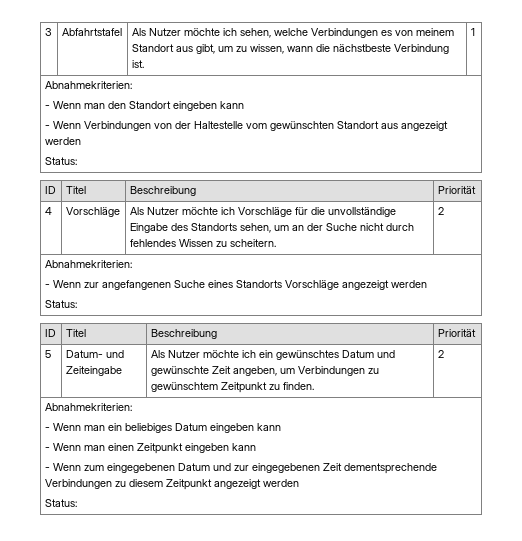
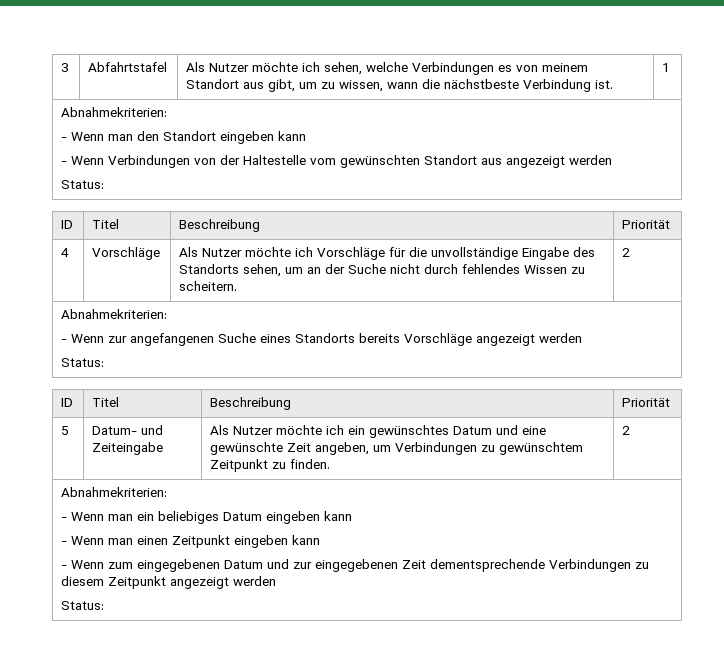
  4 | Vorschläge | Als Nutzer möchte ich Vorschläge für die unvollständige Eingabe des Standorts sehen, um an der Suche nicht durch fehlendes Wissen zu scheitern. | 2
  Abnahmekriterien:
- - Wenn zur angefangenen Suche eines Standorts Vorschläge angezeigt werden
+ - Wenn zur angefangenen Suche eines Standorts bereits Vorschläge angezeigt werden
- 5 | Datum- und Zeiteingabe | Als Nutzer möchte ich ein gewünschtes Datum und gewünschte Zeit angeben, um Verbindungen zu gewünschtem Zeitpunkt zu finden. | 2
+ 5 | Datum- und Zeiteingabe | Als Nutzer möchte ich ein gewünschtes Datum und eine gewünschte Zeit angeben, um Verbindungen zu gewünschtem Zeitpunkt zu finden. | 2

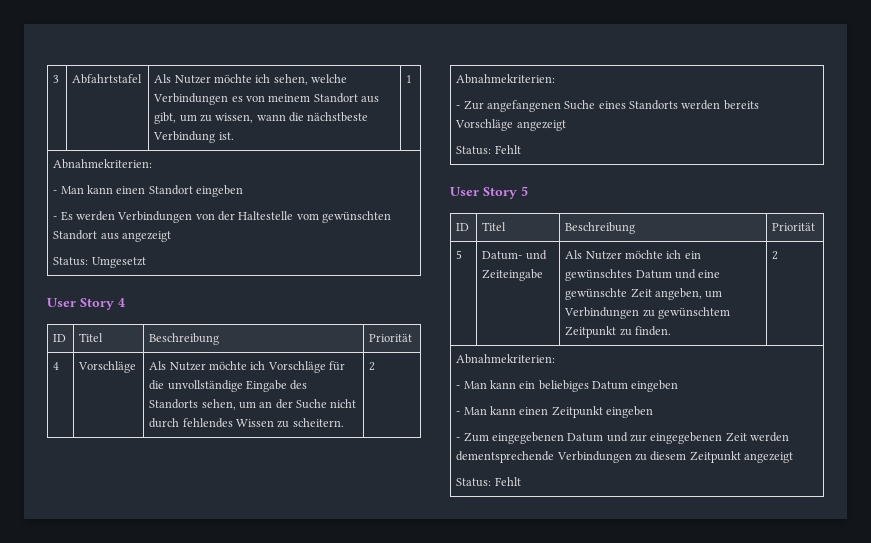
  3 | Abfahrtstafel | Als Nutzer möchte ich sehen, welche Verbindungen es von meinem Standort aus gibt, um zu wissen, wann die nächstbeste Verbindung ist. | 1
  Abnahmekriterien:
- - Wenn man den Standort eingeben kann
- - Wenn Verbindungen von der Haltestelle vom gewünschten Standort aus angezeigt werden
- Status:
+ - Man kann einen Standort eingeben
+ - Es werden Verbindungen von der Haltestelle vom gewünschten Standort aus angezeigt
+ Status: Umgesetzt
+ User Story 4
  4 | Vorschläge | Als Nutzer möchte ich Vorschläge für die unvollständige Eingabe des Standorts sehen, um an der Suche nicht durch fehlendes Wissen zu scheitern. | 2
  Abnahmekriterien:
- - Wenn zur angefangenen Suche eines Standorts bereits Vorschläge angezeigt werden
- Status:
+ - Zur angefangenen Suche eines Standorts werden bereits Vorschläge angezeigt
+ Status: Fehlt
+ User Story 5
  5 | Datum- und Zeiteingabe | Als Nutzer möchte ich ein gewünschtes Datum und eine gewünschte Zeit angeben, um Verbindungen zu gewünschtem Zeitpunkt zu finden. | 2
  Abnahmekriterien:
- - Wenn man ein beliebiges Datum eingeben kann
- - Wenn man einen Zeitpunkt eingeben kann
- - Wenn zum eingegebenen Datum und zur eingegebenen Zeit dementsprechende Verbindungen zu diesem Zeitpunkt angezeigt werden
- Status:
+ - Man kann ein beliebiges Datum eingeben
+ - Man kann einen Zeitpunkt eingeben
+ - Zum eingegebenen Datum und zur eingegebenen Zeit werden dementsprechende Verbindungen zu diesem Zeitpunkt angezeigt
+ Status: Fehlt

